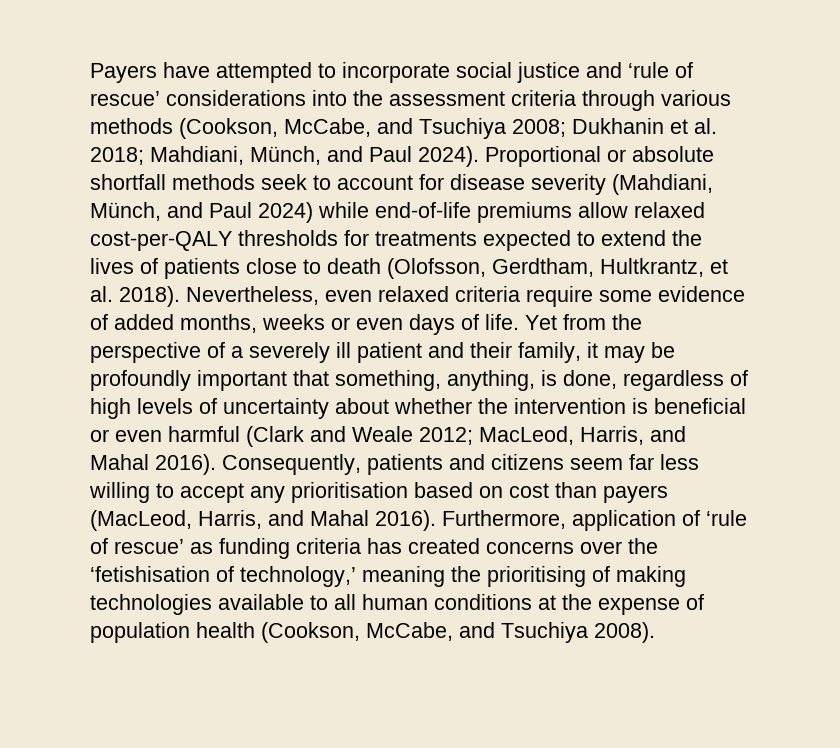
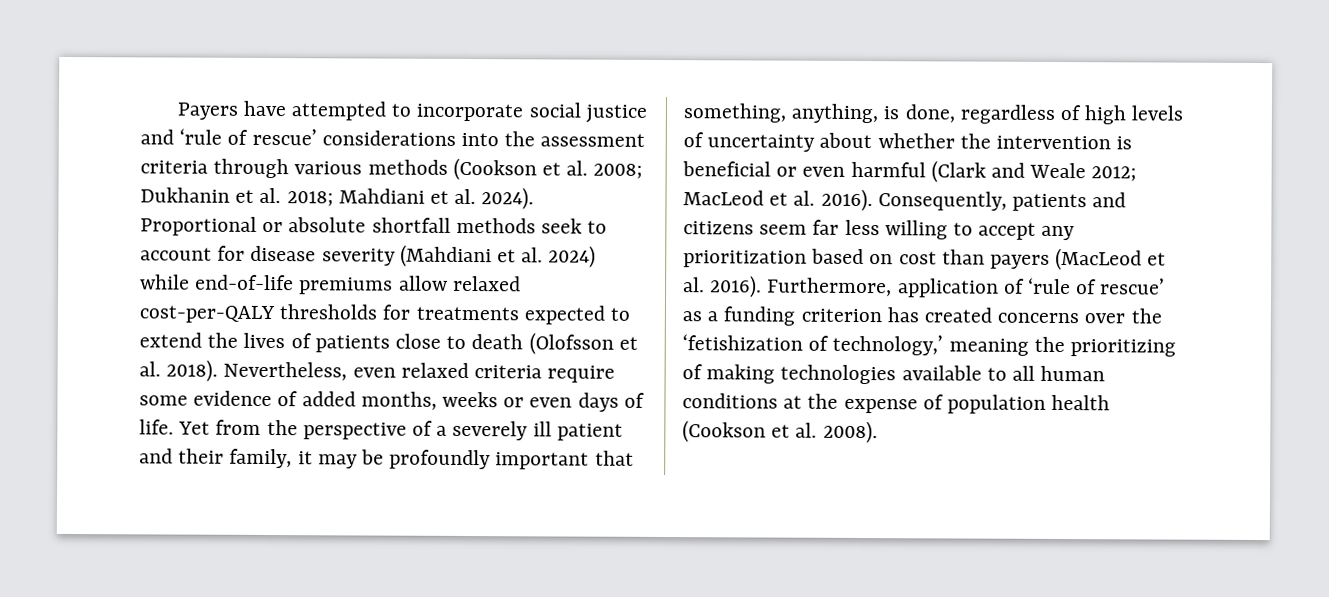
- Payers have attempted to incorporate social justice and ‘rule of rescue’ considerations into the assessment criteria through various methods (Cookson, McCabe, and Tsuchiya 2008; Dukhanin et al. 2018; Mahdiani, Münch, and Paul 2024).
+ Payers have attempted to incorporate social justice and ‘rule of rescue’ considerations into the assessment criteria through various methods (Cookson et al. 2008; Dukhanin et al. 2018; Mahdiani et al. 2024).
- Proportional or absolute shortfall methods seek to account for disease severity (Mahdiani, Münch, and Paul 2024) while end-of-life premiums allow relaxed cost-per-QALY thresholds for treatments expected to extend the lives of patients close to death (Olofsson, Gerdtham, Hultkrantz, et al. 2018).
+ Proportional or absolute shortfall methods seek to account for disease severity (Mahdiani et al. 2024) while end-of-life premiums allow relaxed cost-per-QALY thresholds for treatments expected to extend the lives of patients close to death (Olofsson et al. 2018).
- Yet from the perspective of a severely ill patient and their family, it may be profoundly important that something, anything, is done, regardless of high levels of uncertainty about whether the intervention is beneficial or even harmful (Clark and Weale 2012; MacLeod, Harris, and Mahal 2016).
+ Yet from the perspective of a severely ill patient and their family, it may be profoundly important that something, anything, is done, regardless of high levels of uncertainty about whether the intervention is beneficial or even harmful (Clark and Weale 2012; MacLeod et al. 2016).
- Consequently, patients and citizens seem far less willing to accept any prioritisation based on cost than payers (MacLeod, Harris, and Mahal 2016).
+ Consequently, patients and citizens seem far less willing to accept any prioritization based on cost than payers (MacLeod et al. 2016).
- Furthermore, application of ‘rule of rescue’ as funding criteria has created concerns over the ‘fetishisation of technology,’ meaning the prioritising of making technologies available to all human conditions at the expense of population health (Cookson, McCabe, and Tsuchiya 2008).
+ Furthermore, application of ‘rule of rescue’ as a funding criterion has created concerns over the ‘fetishization of technology,’ meaning the prioritizing of making technologies available to all human conditions at the expense of population health (Cookson et al. 2008).

